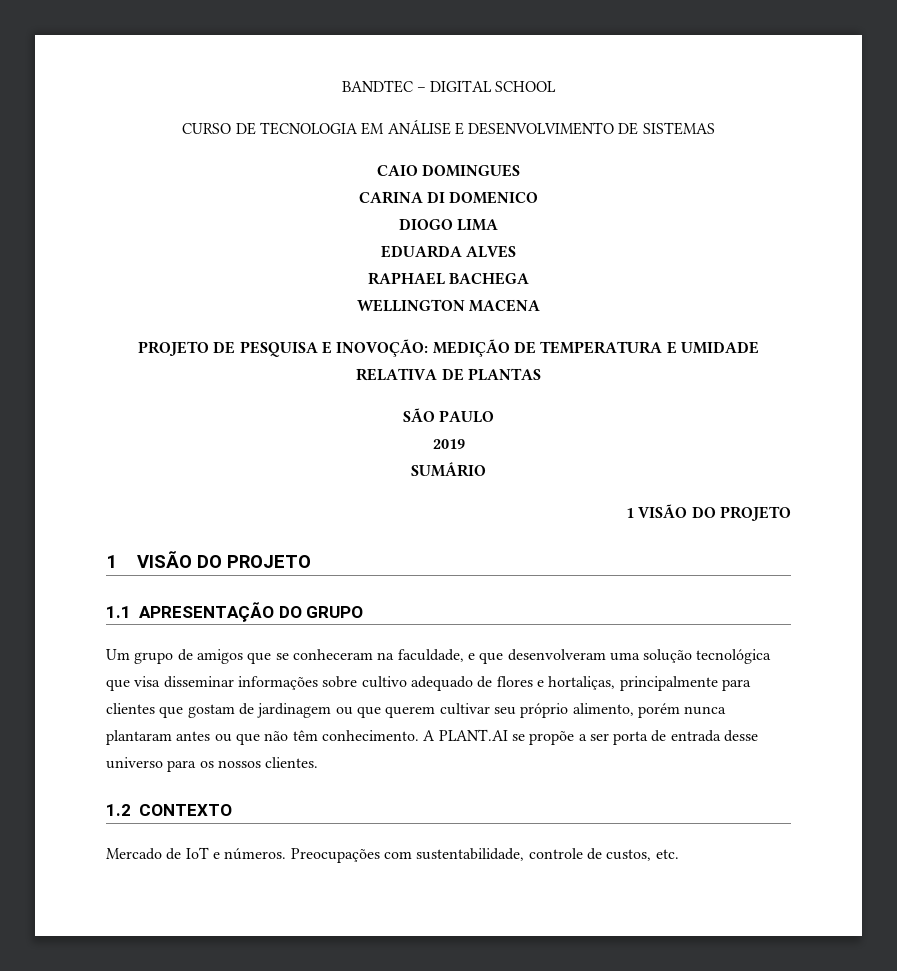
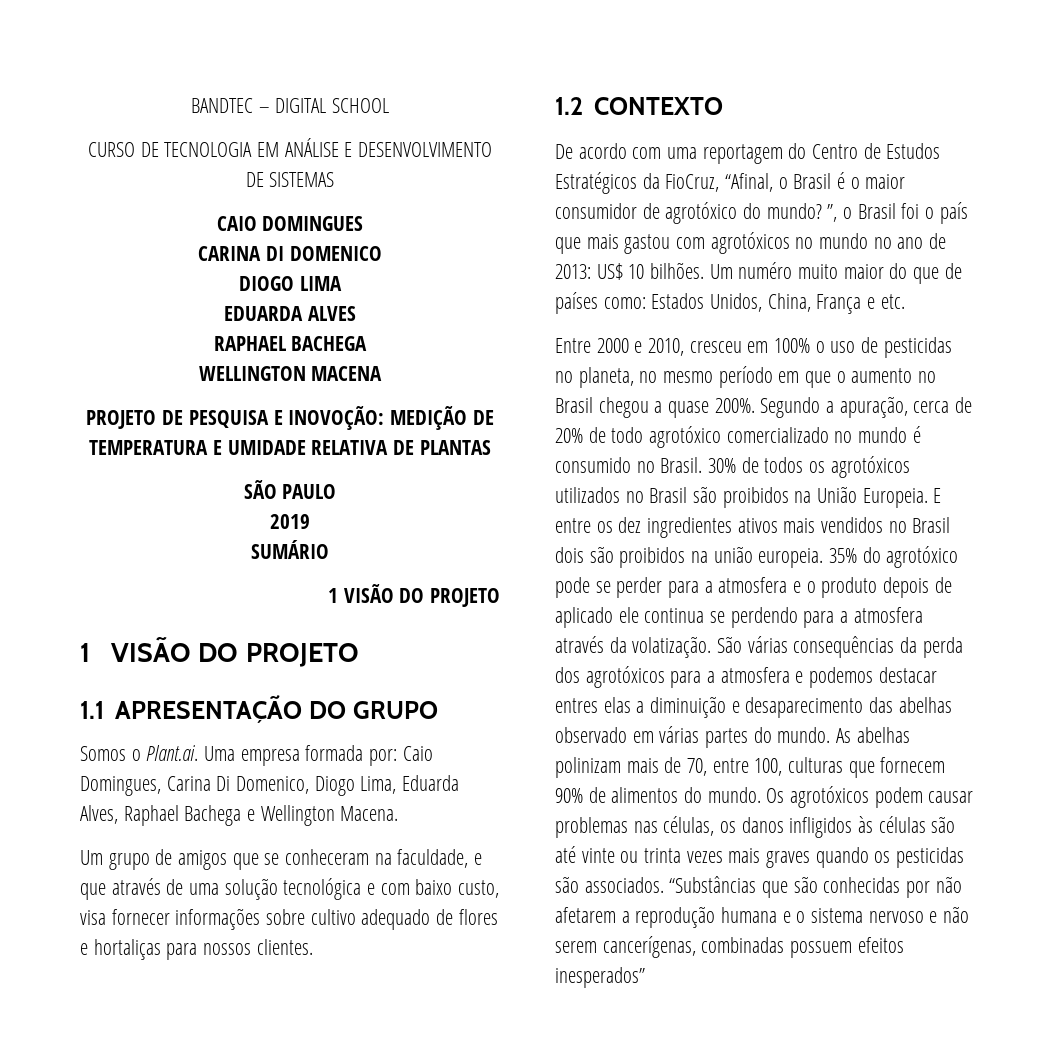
+ Somos o Plant.ai. Uma empresa formada por: Caio Domingues, Carina Di Domenico, Diogo Lima, Eduarda Alves, Raphael Bachega e Wellington Macena.
- Um grupo de amigos que se conheceram na faculdade, e que desenvolveram uma solução tecnológica que visa disseminar informações sobre cultivo adequado de flores e hortaliças, principalmente para clientes que gostam de jardinagem ou que querem cultivar seu próprio alimento, porém nunca plantaram antes ou que não têm conhecimento. A PLANT.AI se propõe a ser porta de entrada desse universo para os nossos clientes.
+ Um grupo de amigos que se conheceram na faculdade, e que através de uma solução tecnológica e com baixo custo, visa fornecer informações sobre cultivo adequado de flores e hortaliças para nossos clientes.
  1.2 CONTEXTO
- Mercado de IoT e números. Preocupações com sustentabilidade, controle de custos, etc.
+ De acordo com uma reportagem do Centro de Estudos Estratégicos da FioCruz, “Afinal, o Brasil é o maior consumidor de agrotóxico do mundo? ”, o Brasil foi o país que mais gastou com agrotóxicos no mundo no ano de 2013: US$ 10 bilhões. Um numéro muito maior do que de países como: Estados Unidos, China, França e etc.
+ Entre 2000 e 2010, cresceu em 100% o uso de pesticidas no planeta, no mesmo período em que o aumento no Brasil chegou a quase 200%. Segundo a apuração, cerca de 20% de todo agrotóxico comercializado no mundo é consumido no Brasil. 30% de todos os agrotóxicos utilizados no Brasil são proibidos na União Europeia. E entre os dez ingredientes ativos mais vendidos no Brasil dois são proibidos na união europeia. 35% do agrotóxico pode se perder para a atmosfera e o produto depois de aplicado ele continua se perdendo para a atmosfera através da volatização. São várias consequências da perda dos agrotóxicos para a atmosfera e podemos destacar entres elas a diminuição e desaparecimento das abelhas observado em várias partes do mundo. As abelhas polinizam mais de 70, entre 100, culturas que fornecem 90% de alimentos do mundo. Os agrotóxicos podem causar problemas nas células, os danos infligidos às células são até vinte ou trinta vezes mais graves quando os pesticidas são associados. “Substâncias que são conhecidas por não afetarem a reprodução humana e o sistema nervoso e não serem cancerígenas, combinadas possuem efeitos inesperados”

